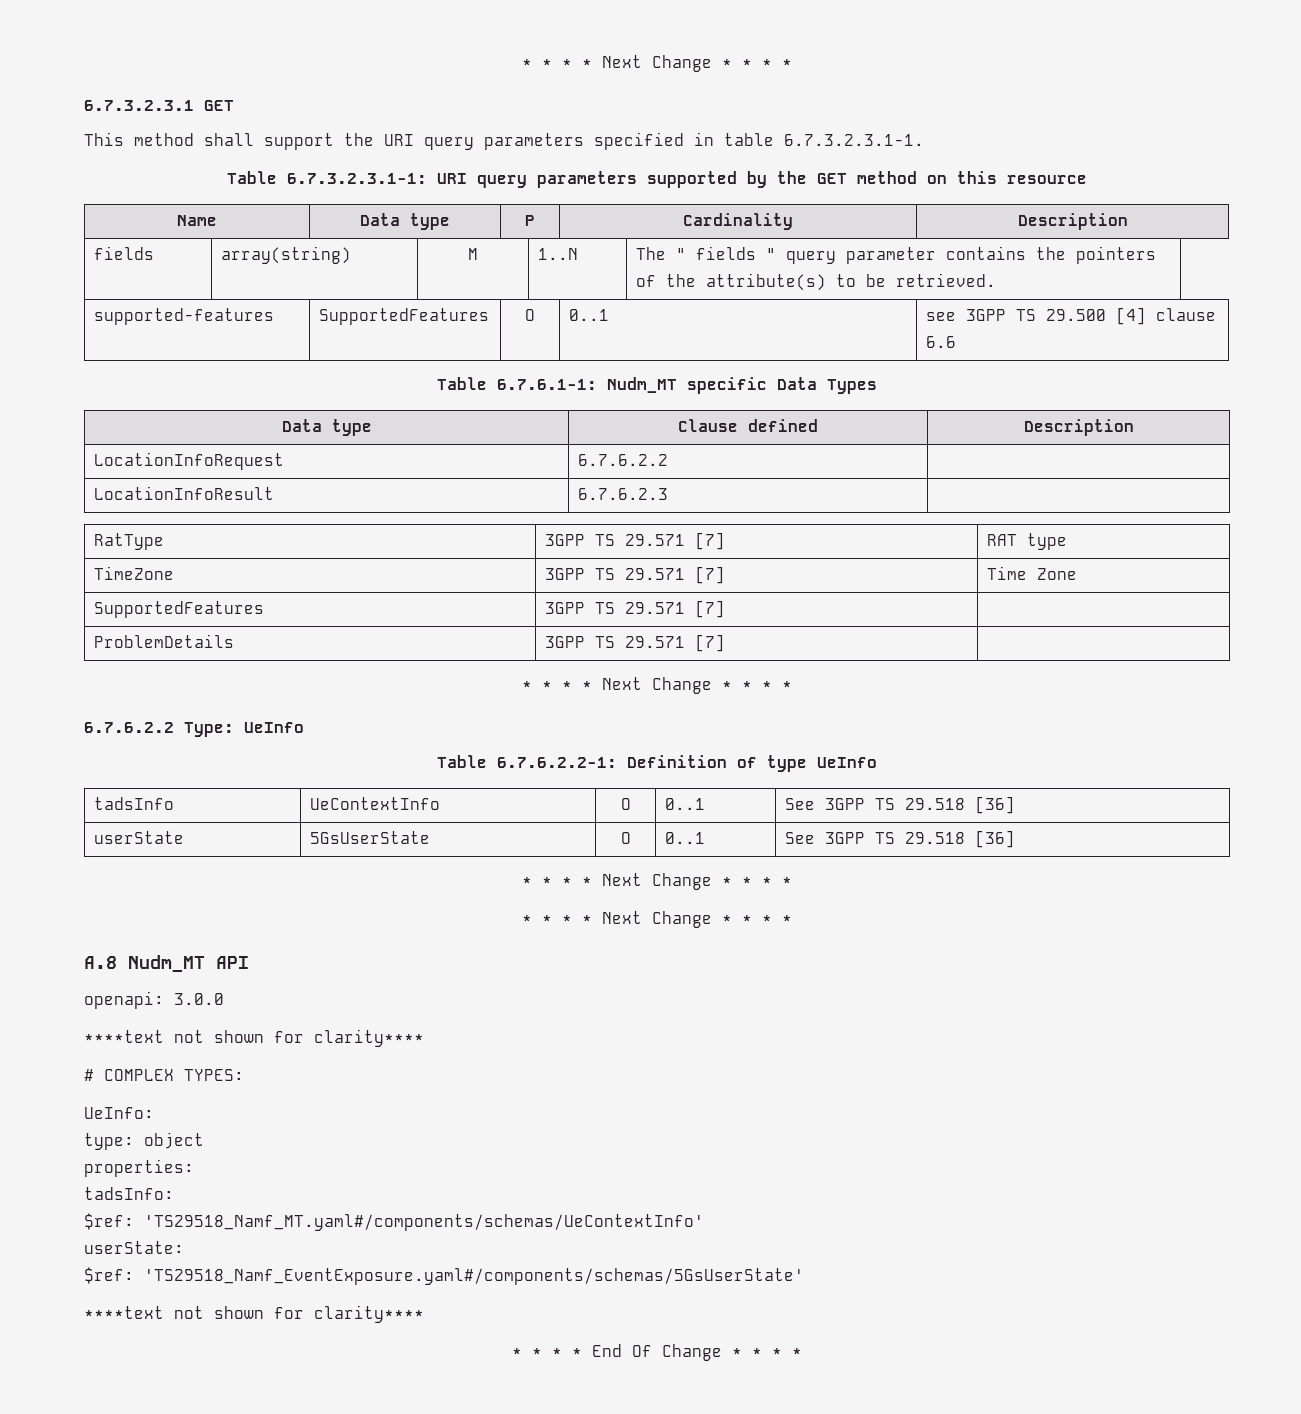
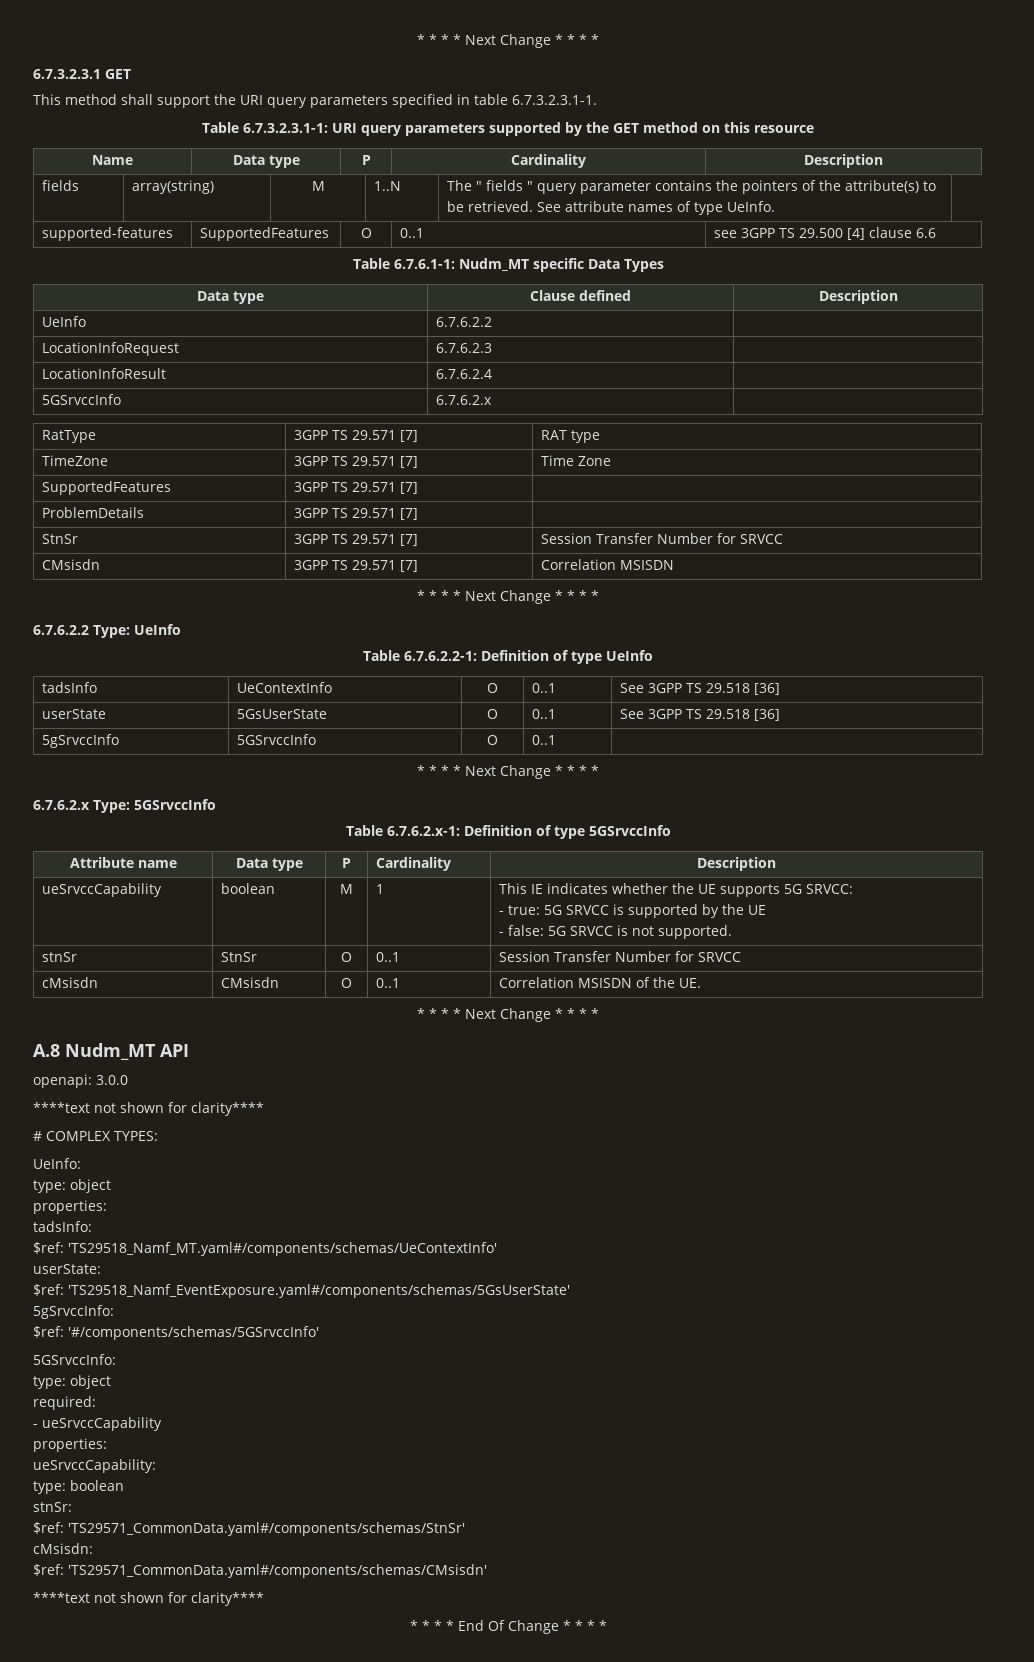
- fields | array(string) | M | 1..N | The " fields " query parameter contains the pointers of the attribute(s) to be retrieved.
+ fields | array(string) | M | 1..N | The " fields " query parameter contains the pointers of the attribute(s) to be retrieved. See attribute names of type UeInfo.
- LocationInfoRequest | 6.7.6.2.2 |
+ UeInfo | 6.7.6.2.2 |
+ LocationInfoRequest | 6.7.6.2.3 |
- LocationInfoResult | 6.7.6.2.3 |
+ LocationInfoResult | 6.7.6.2.4 |
+ 5GSrvccInfo | 6.7.6.2.x |
+ StnSr | 3GPP TS 29.571 [7] | Session Transfer Number for SRVCC
+ CMsisdn | 3GPP TS 29.571 [7] | Correlation MSISDN
+ 5gSrvccInfo | 5GSrvccInfo | O | 0..1 |
+ 6.7.6.2.x Type: 5GSrvccInfo
+ Table 6.7.6.2.x-1: Definition of type 5GSrvccInfo
+ Attribute name | Data type | P | Cardinality | Description
+ ueSrvccCapability | boolean | M | 1 | This IE indicates whether the UE supports 5G SRVCC:
+ - true: 5G SRVCC is supported by the UE
+ - false: 5G SRVCC is not supported.
+ stnSr | StnSr | O | 0..1 | Session Transfer Number for SRVCC
+ cMsisdn | CMsisdn | O | 0..1 | Correlation MSISDN of the UE.
+ 5gSrvccInfo:
+ $ref: '#/components/schemas/5GSrvccInfo'
+ 5GSrvccInfo:
+ type: object
+ required:
+ - ueSrvccCapability
+ properties:
+ ueSrvccCapability:
+ type: boolean
+ stnSr:
+ $ref: 'TS29571_CommonData.yaml#/components/schemas/StnSr'
+ cMsisdn:
+ $ref: 'TS29571_CommonData.yaml#/components/schemas/CMsisdn'

